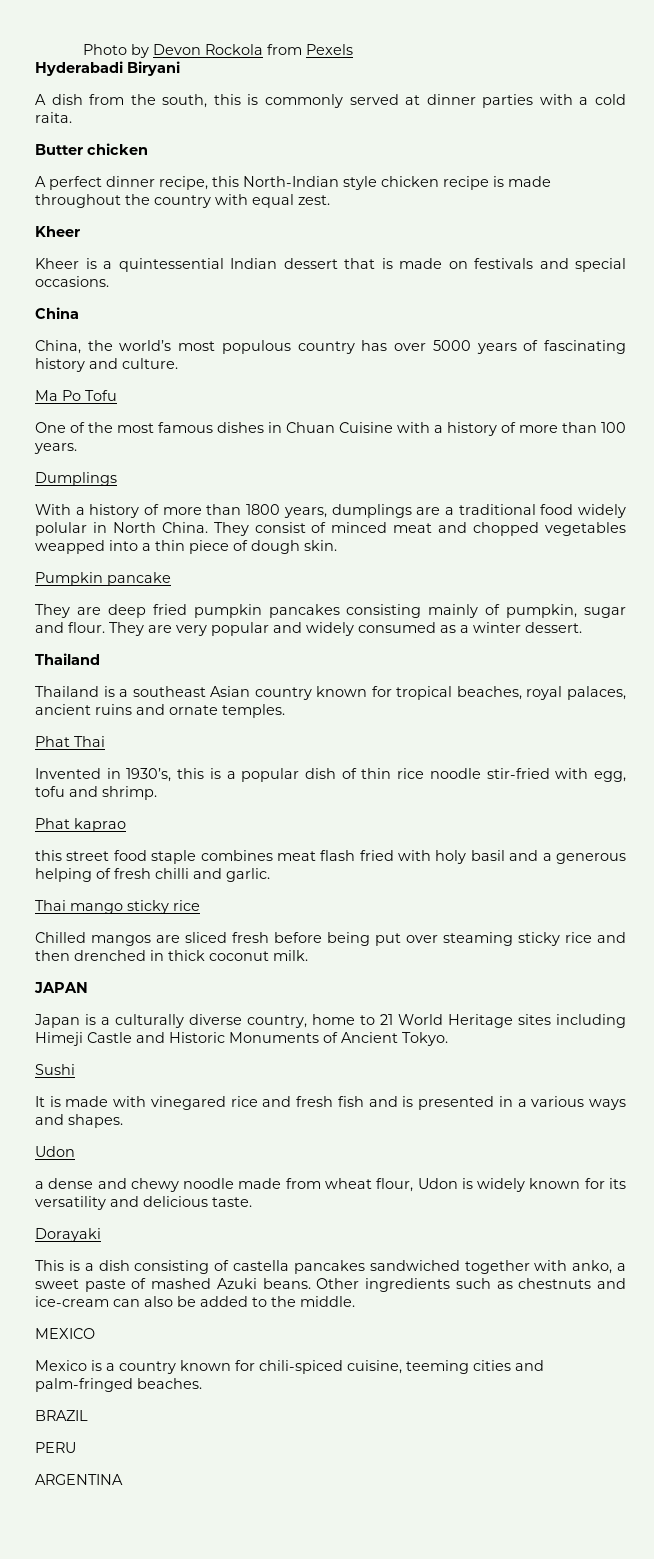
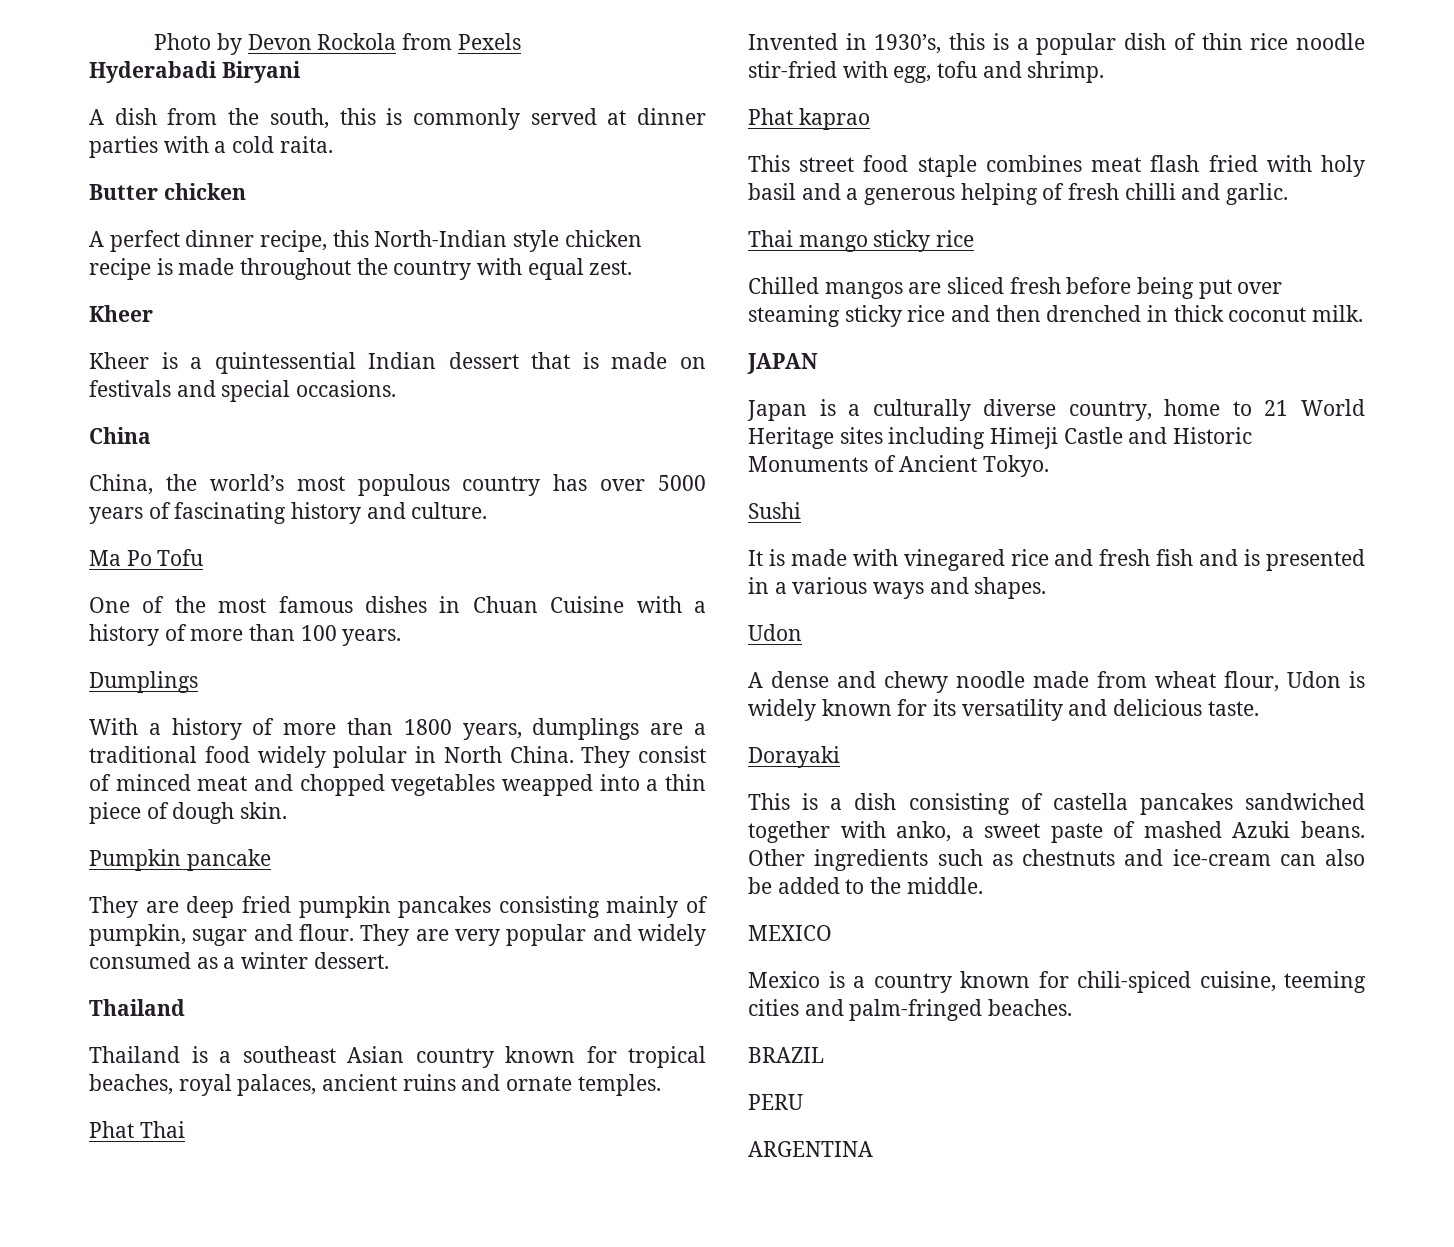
- this street food staple combines meat flash fried with holy basil and a generous helping of fresh chilli and garlic.
+ This street food staple combines meat flash fried with holy basil and a generous helping of fresh chilli and garlic.
- a dense and chewy noodle made from wheat flour, Udon is widely known for its versatility and delicious taste.
+ A dense and chewy noodle made from wheat flour, Udon is widely known for its versatility and delicious taste.

